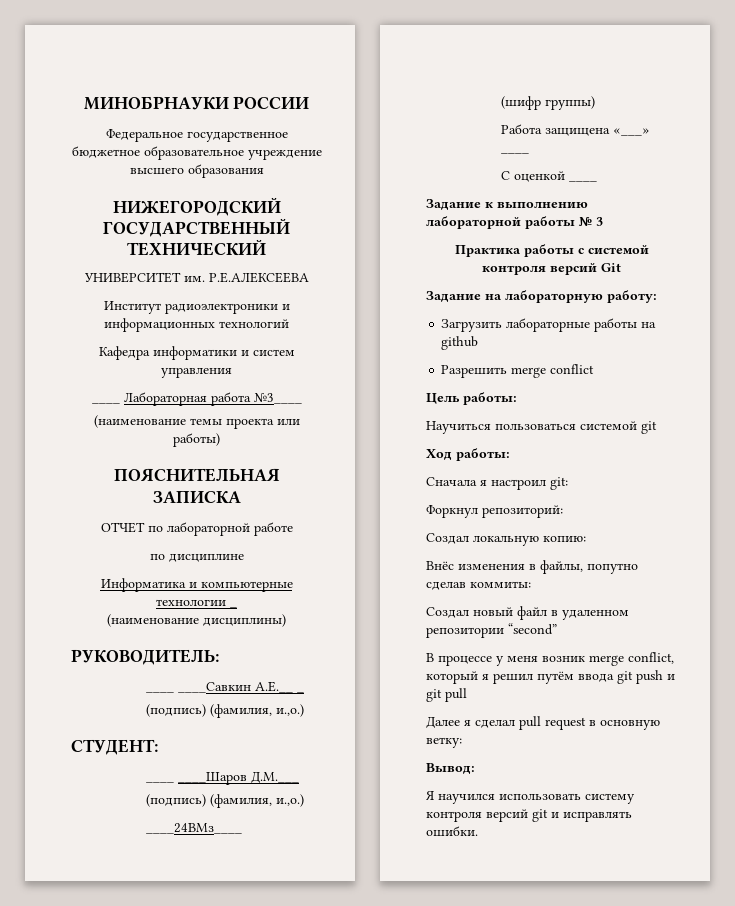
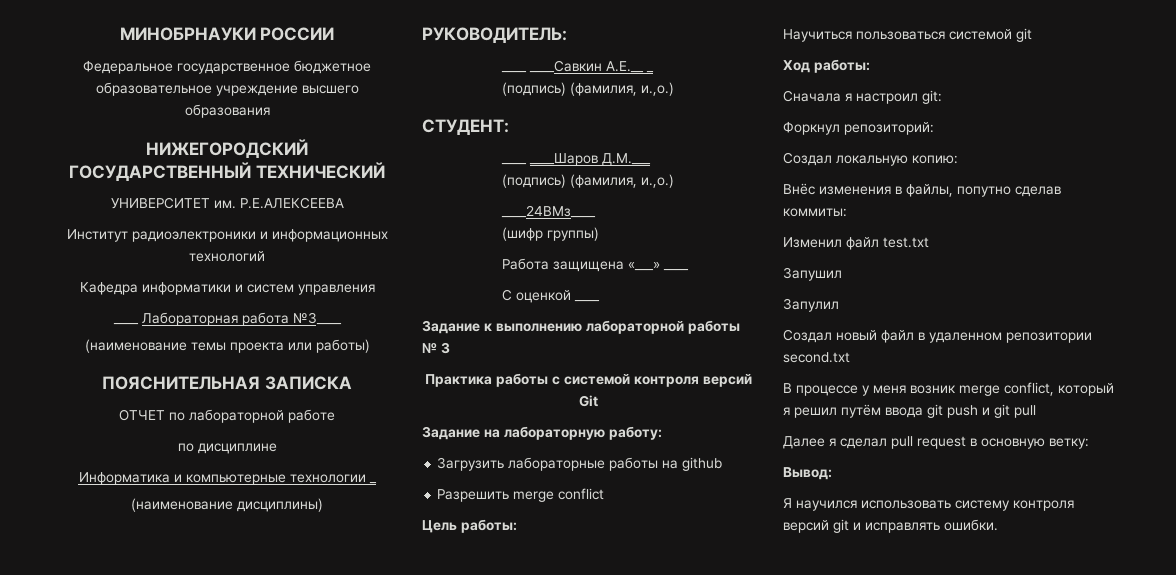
+ Изменил файл test.txt
+ Запушил
+ Запулил
- Создал новый файл в удаленном репозитории “second”
+ Создал новый файл в удаленном репозитории second.txt

